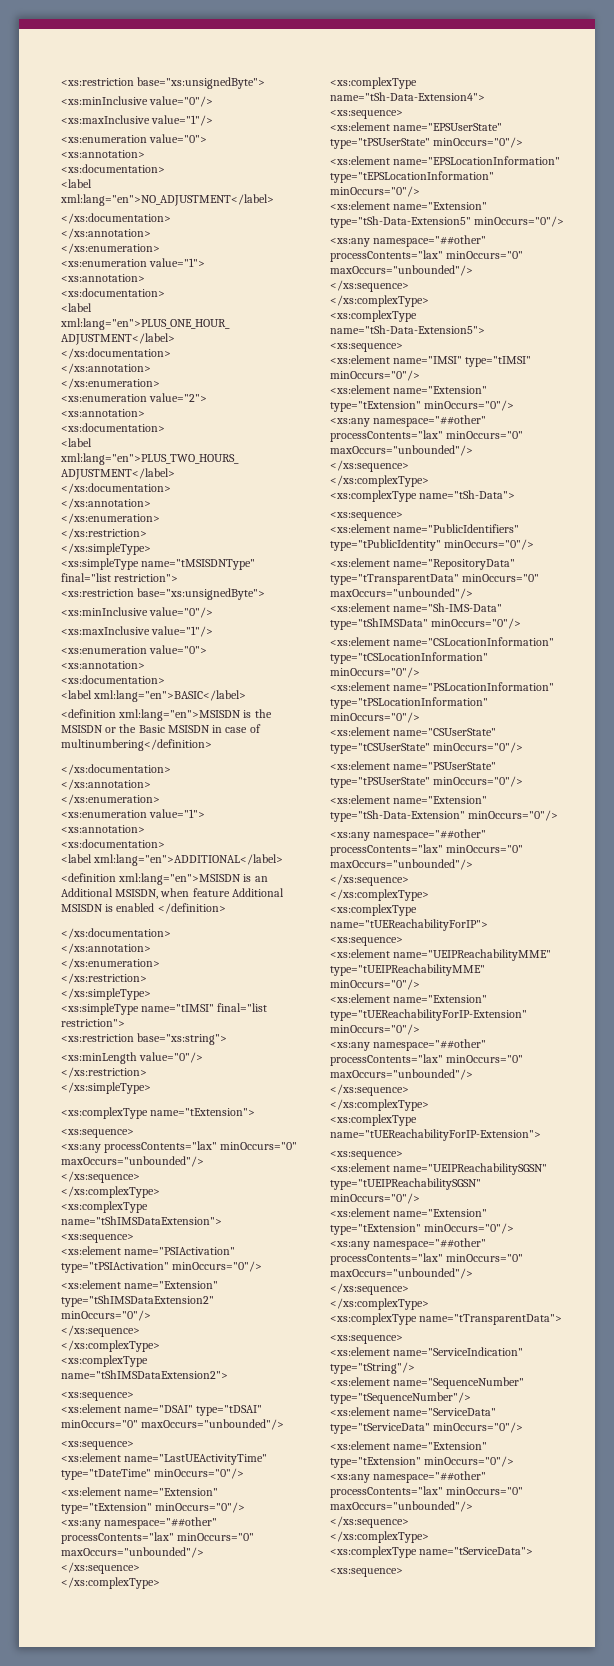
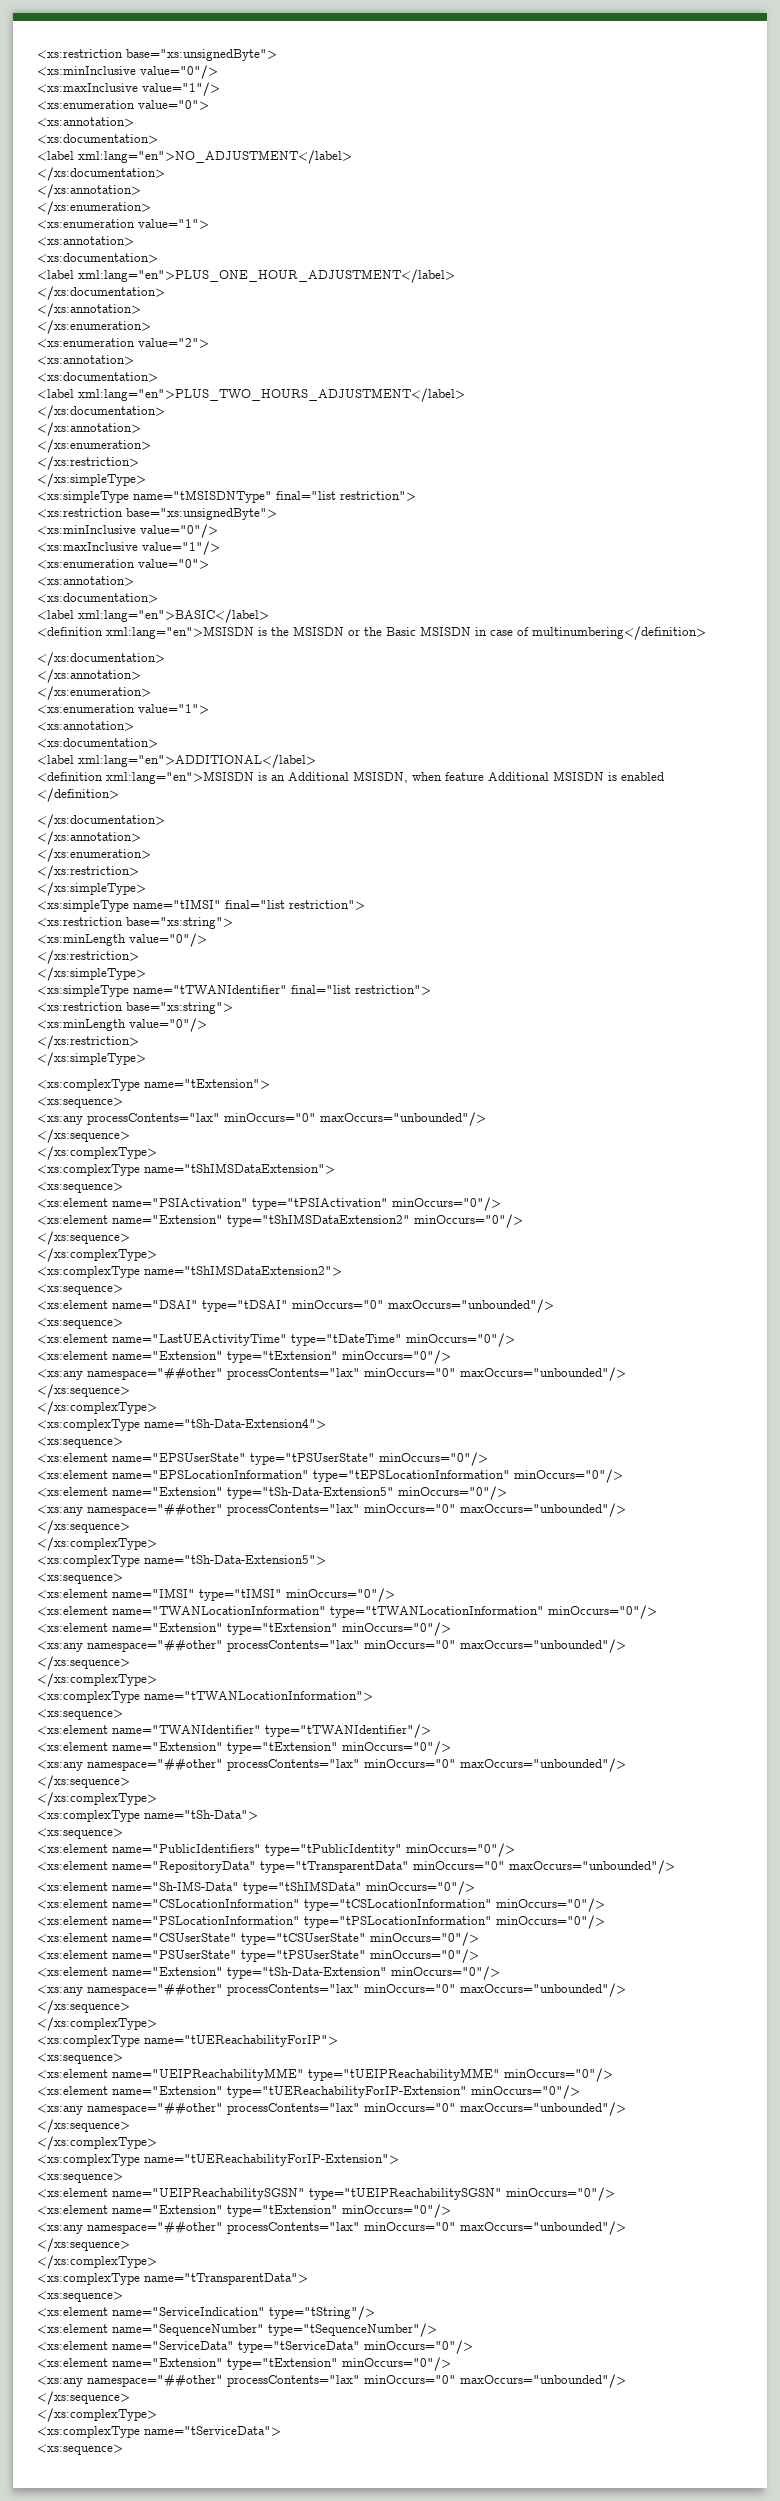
+ <xs:simpleType name="tTWANIdentifier" final="list restriction">
+ <xs:restriction base="xs:string">
+ <xs:minLength value="0"/>
+ </xs:restriction>
+ </xs:simpleType>
+ <xs:element name="TWANLocationInformation" type="tTWANLocationInformation" minOccurs="0"/>
+ <xs:element name="Extension" type="tExtension" minOccurs="0"/>
+ <xs:any namespace="##other" processContents="lax" minOccurs="0" maxOccurs="unbounded"/>
+ </xs:sequence>
+ </xs:complexType>
+ <xs:complexType name="tTWANLocationInformation">
+ <xs:sequence>
+ <xs:element name="TWANIdentifier" type="tTWANIdentifier"/>

